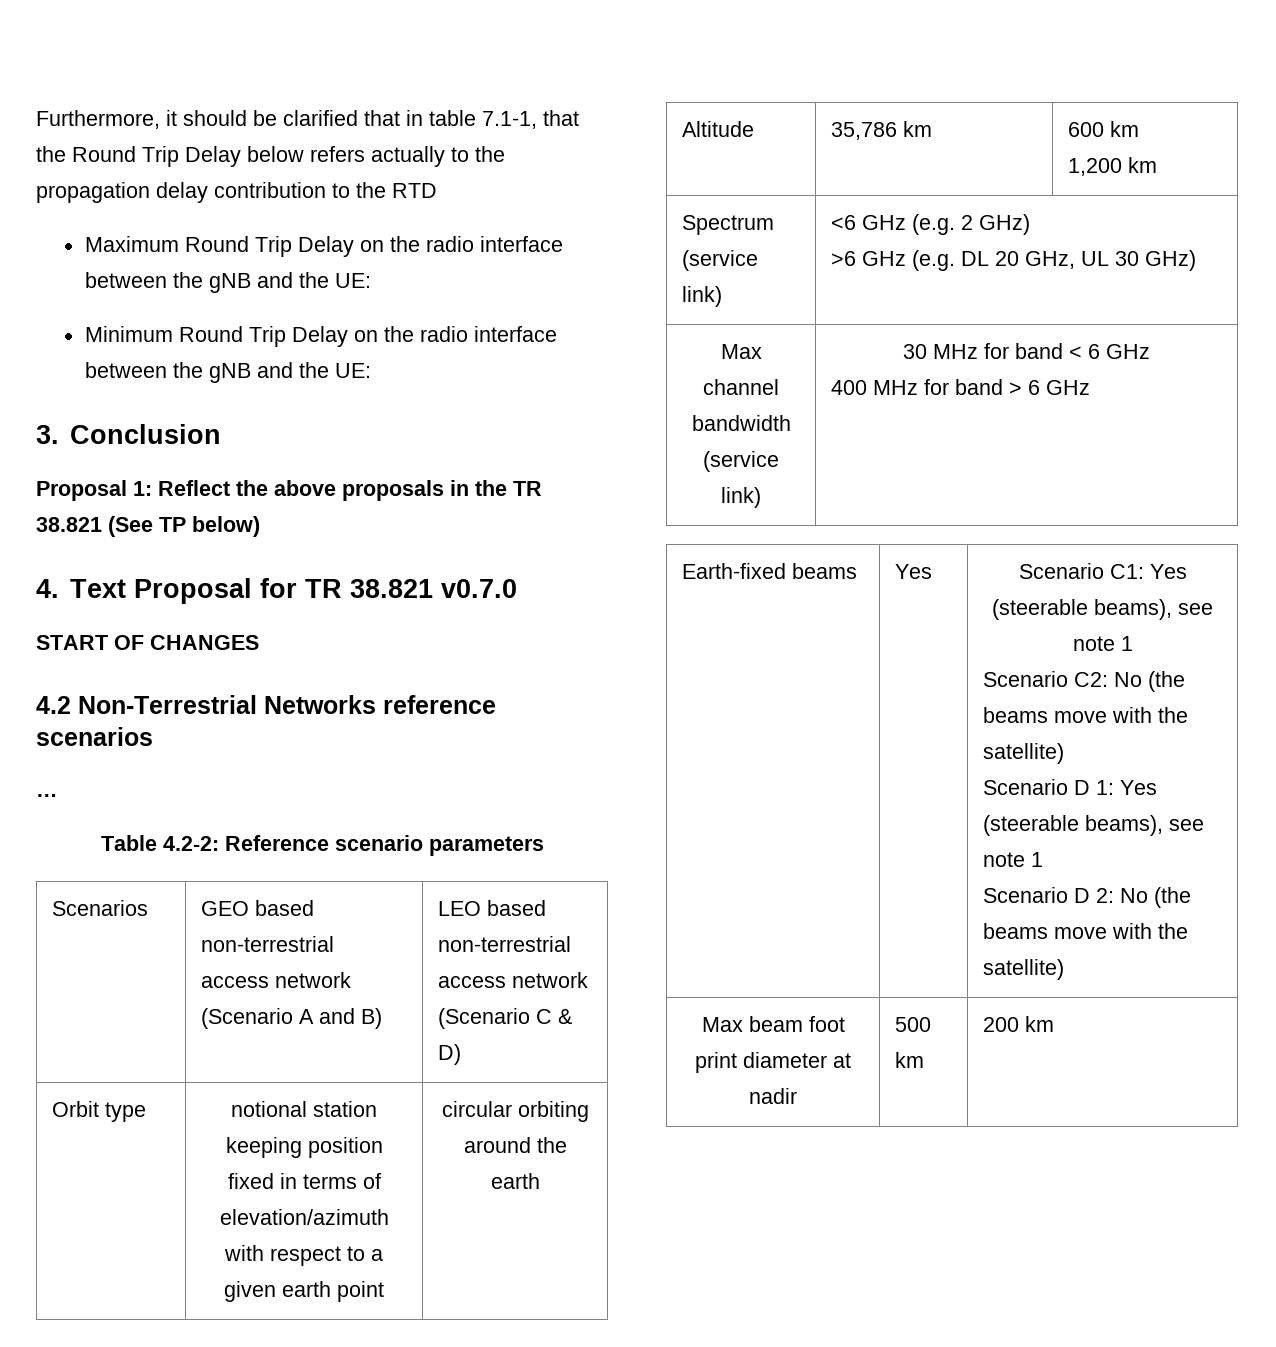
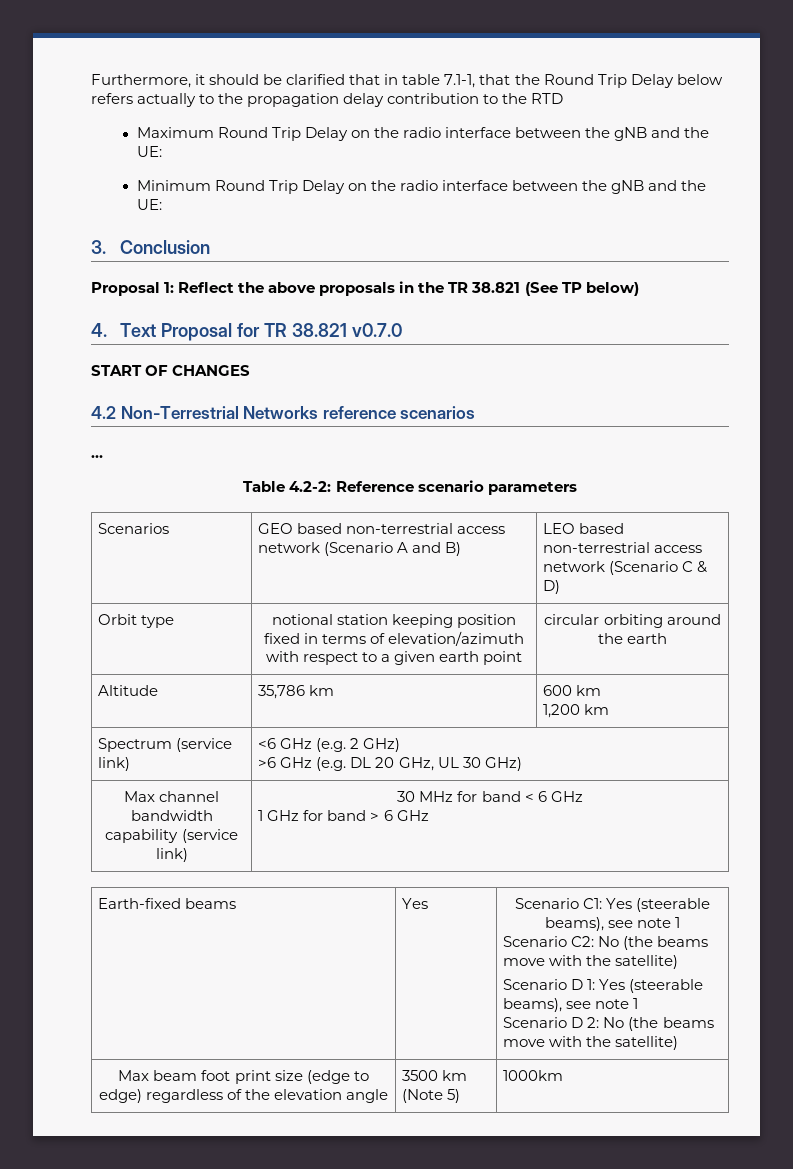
- Max channel bandwidth (service link) | 30 MHz for band < 6 GHz
- 400 MHz for band > 6 GHz
+ Max channel bandwidth capability (service link) | 30 MHz for band < 6 GHz
+ 1 GHz for band > 6 GHz
- Max beam foot print diameter at nadir | 500 km | 200 km
+ Max beam foot print size (edge to edge) regardless of the elevation angle | 3500 km (Note 5) | 1000km

